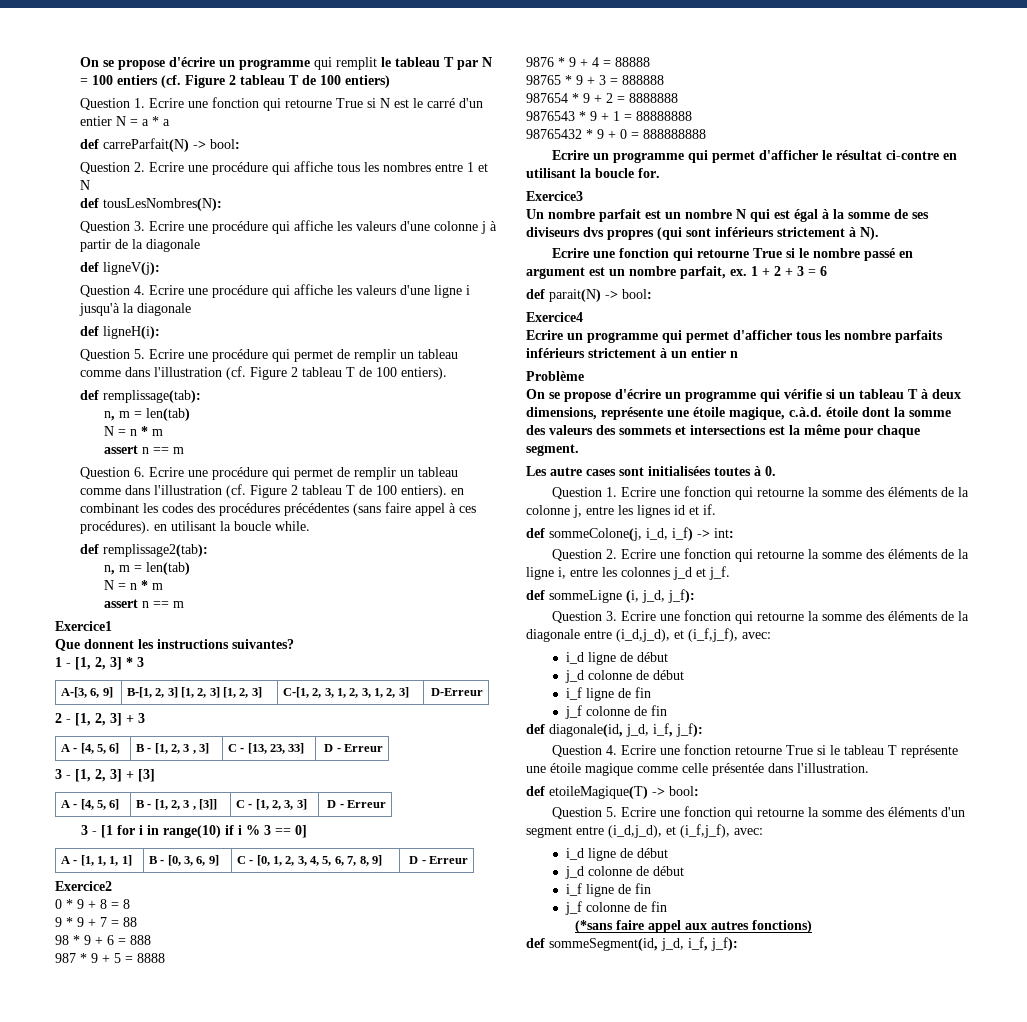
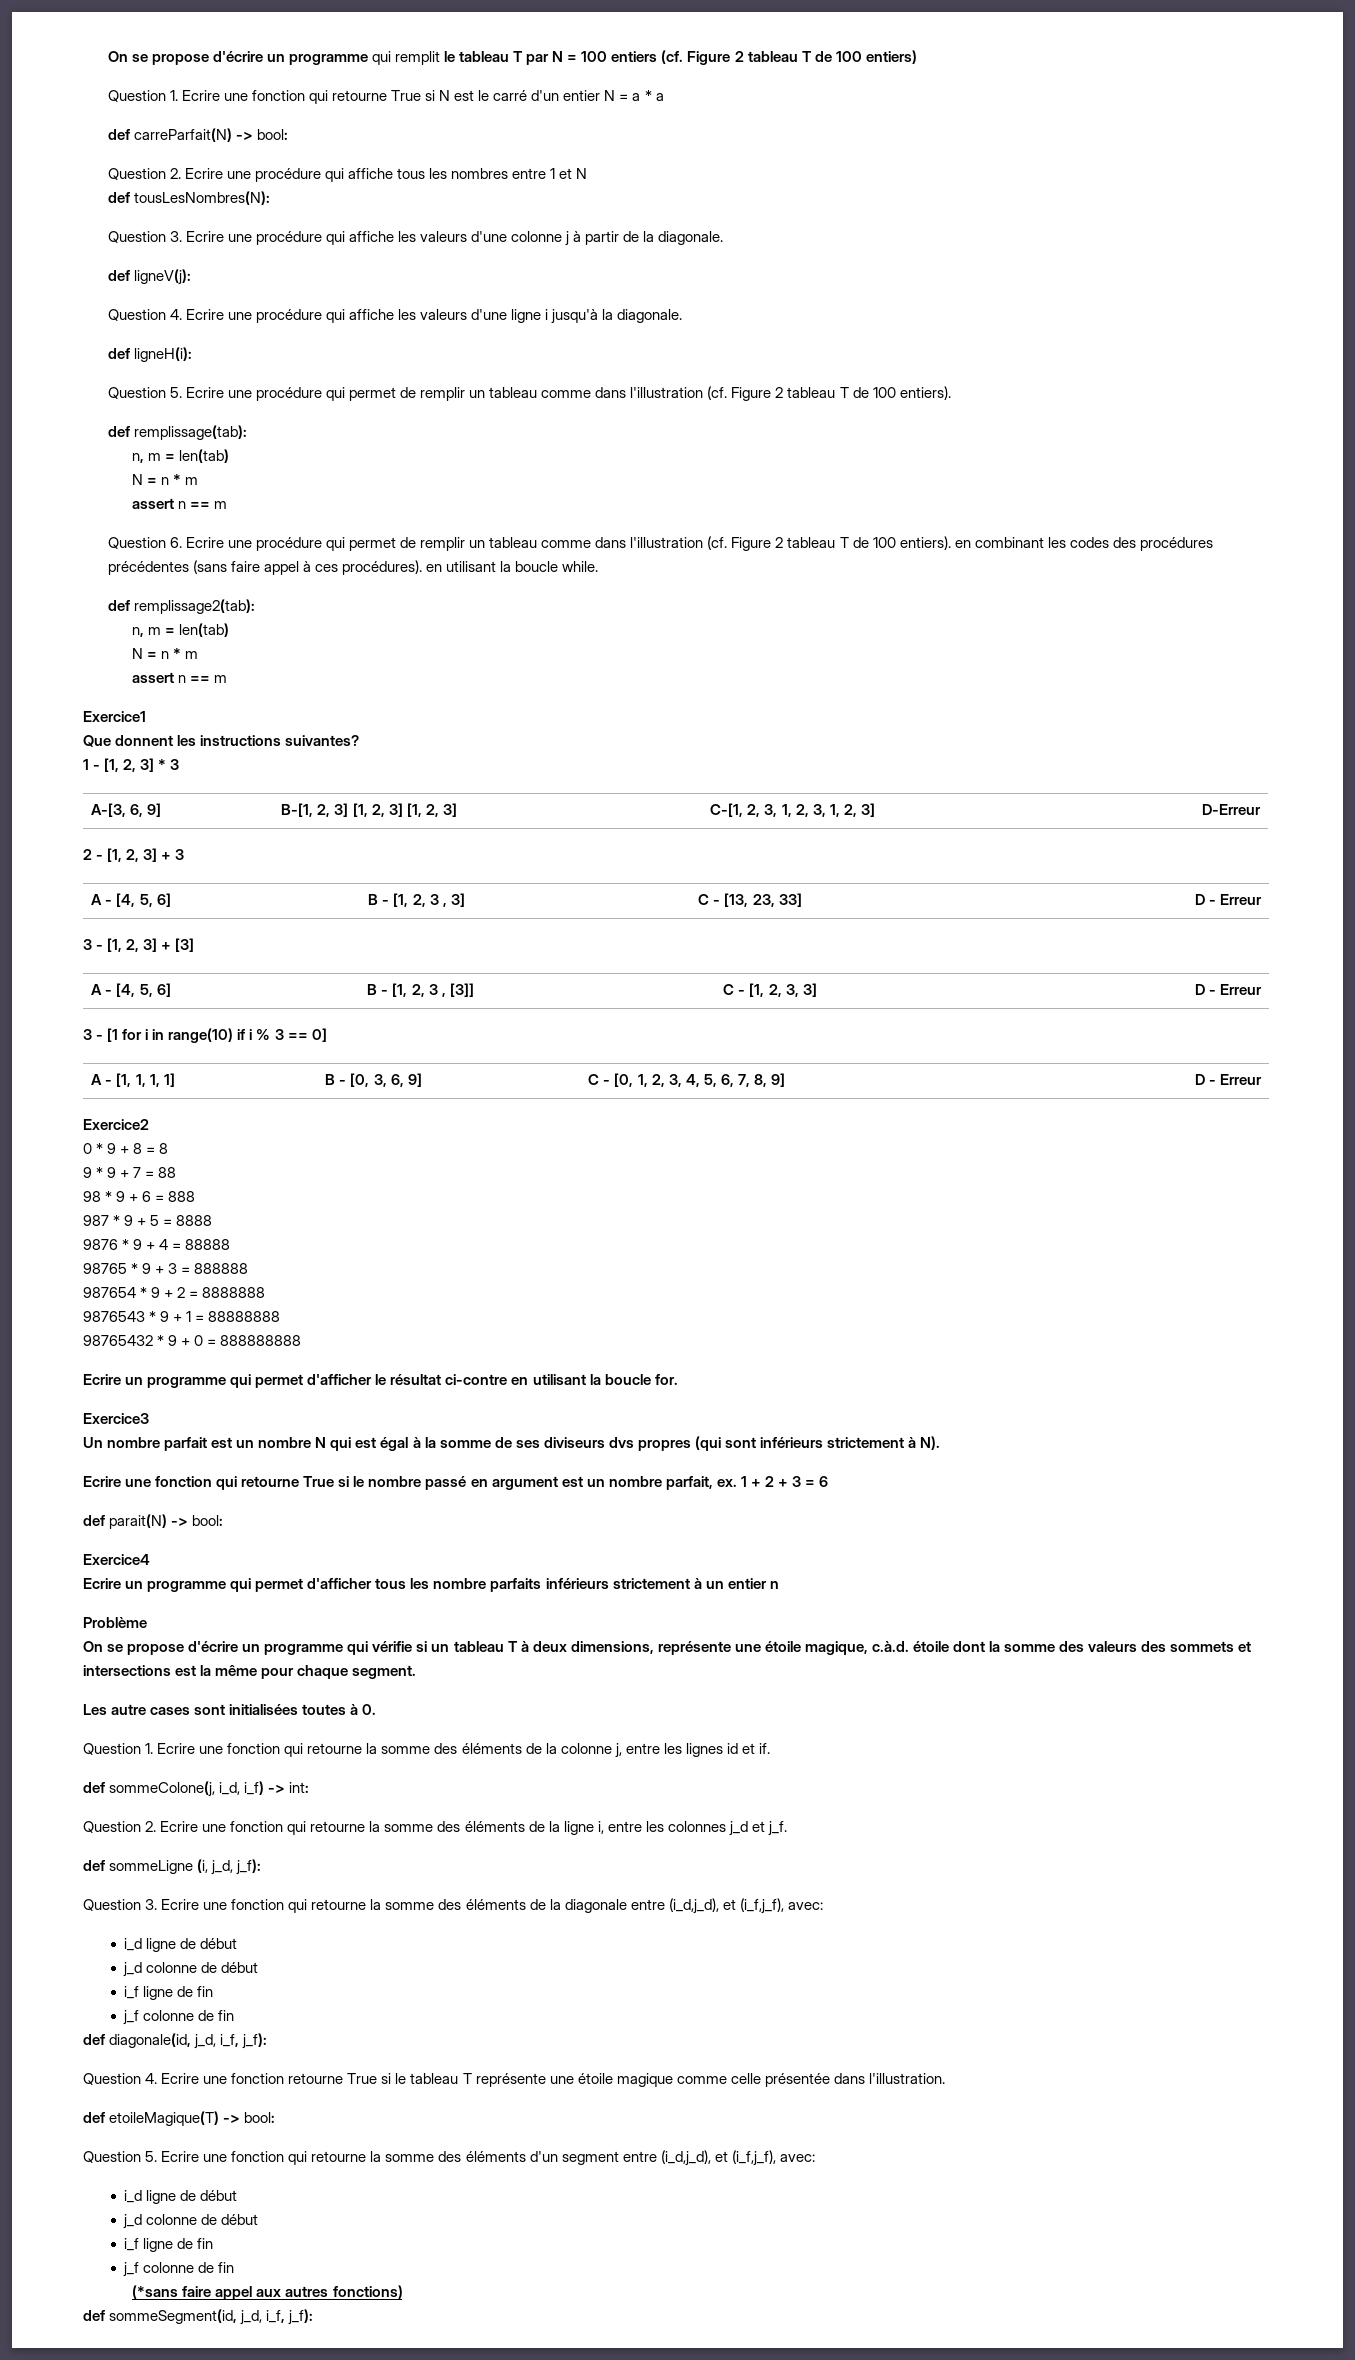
- Question 3. Ecrire une procédure qui affiche les valeurs d'une colonne j à partir de la diagonale
+ Question 3. Ecrire une procédure qui affiche les valeurs d'une colonne j à partir de la diagonale.
- Question 4. Ecrire une procédure qui affiche les valeurs d'une ligne i jusqu'à la diagonale
+ Question 4. Ecrire une procédure qui affiche les valeurs d'une ligne i jusqu'à la diagonale.

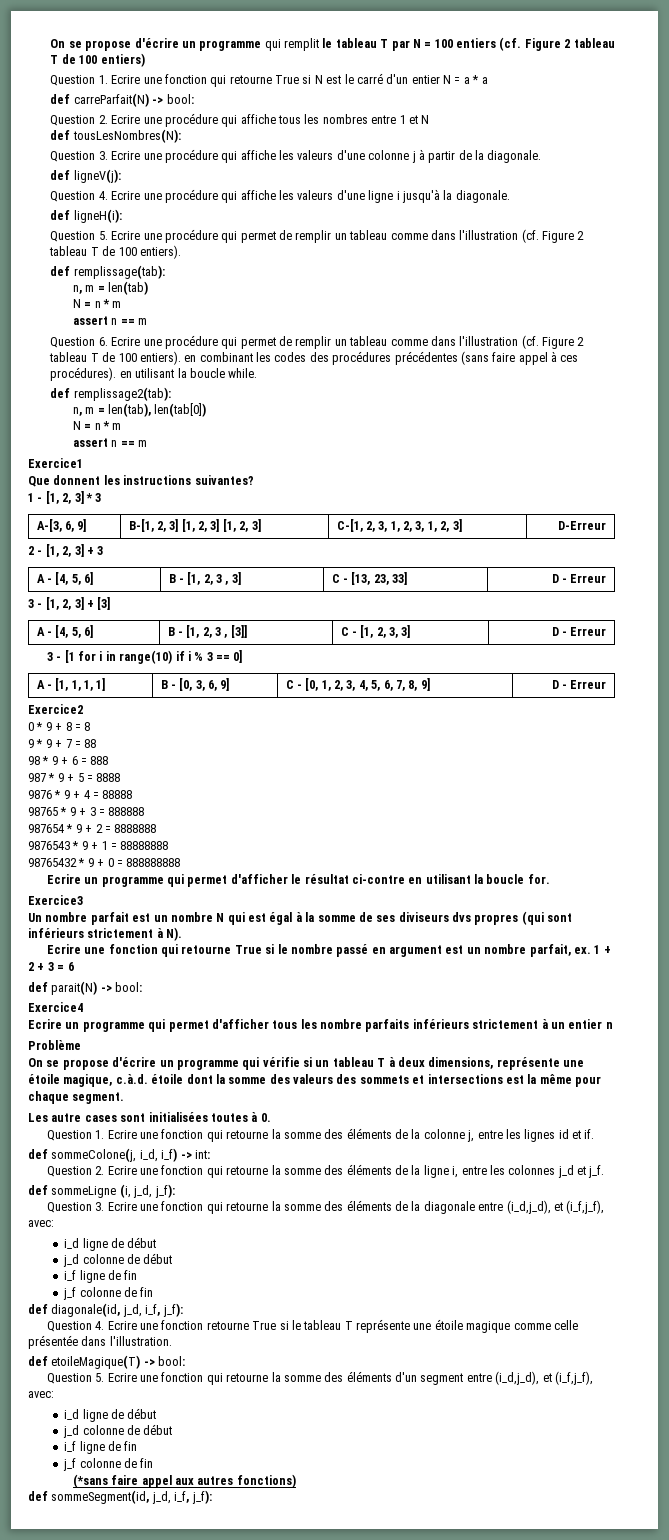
  def remplissage2(tab):
- n, m = len(tab)
+ n, m = len(tab), len(tab[0])

